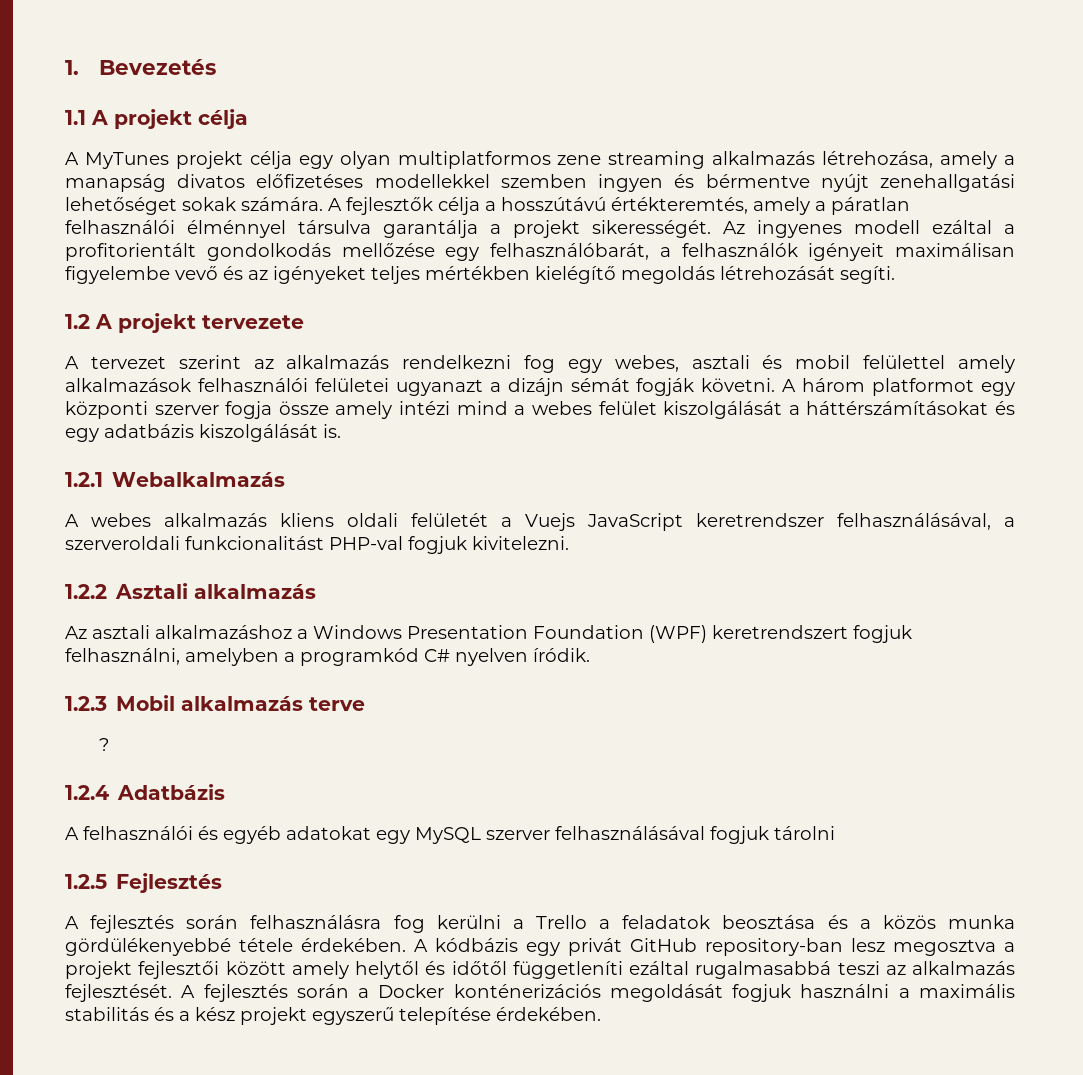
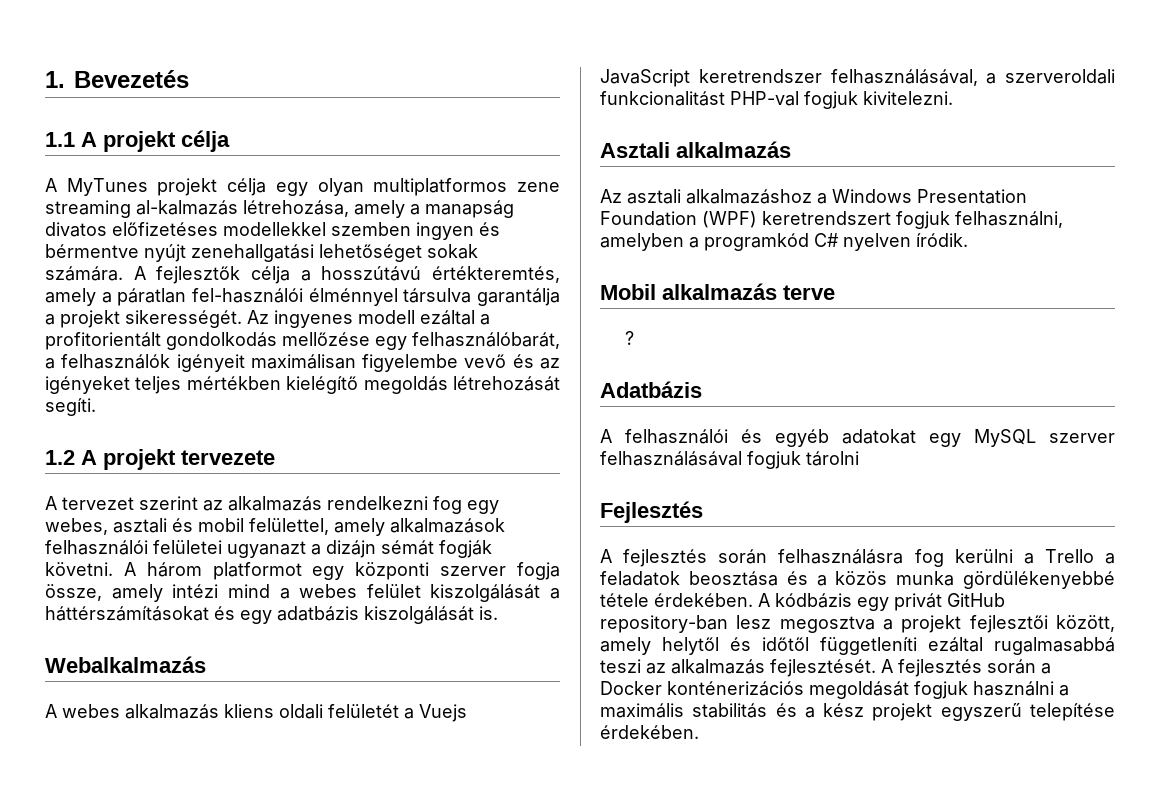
- A MyTunes projekt célja egy olyan multiplatformos zene streaming alkalmazás létrehozása, amely a manapság divatos előfizetéses modellekkel szemben ingyen és bérmentve nyújt zenehallgatási lehetőséget sokak számára.
+ A MyTunes projekt célja egy olyan multiplatformos zene streaming al-kalmazás létrehozása, amely a manapság divatos előfizetéses modellekkel szemben ingyen és bérmentve nyújt zenehallgatási lehetőséget sokak számára.
- A fejlesztők célja a hosszútávú értékteremtés, amely a páratlan felhasználói élménnyel társulva garantálja a projekt sikerességét.
+ A fejlesztők célja a hosszútávú értékteremtés, amely a páratlan fel-használói élménnyel társulva garantálja a projekt sikerességét.
- A tervezet szerint az alkalmazás rendelkezni fog egy webes, asztali és mobil felülettel amely alkalmazások felhasználói felületei ugyanazt a dizájn sémát fogják követni.
+ A tervezet szerint az alkalmazás rendelkezni fog egy webes, asztali és mobil felülettel, amely alkalmazások felhasználói felületei ugyanazt a dizájn sémát fogják követni.
- A három platformot egy központi szerver fogja össze amely intézi mind a webes felület kiszolgálását a háttérszámításokat és egy adatbázis kiszolgálását is.
+ A három platformot egy központi szerver fogja össze, amely intézi mind a webes felület kiszolgálását a háttérszámításokat és egy adatbázis kiszolgálását is.
- 1.2.1 Webalkalmazás
+ Webalkalmazás
- 1.2.2 Asztali alkalmazás
+ Asztali alkalmazás
- 1.2.3 Mobil alkalmazás terve
+ Mobil alkalmazás terve
- 1.2.4 Adatbázis
+ Adatbázis
- 1.2.5 Fejlesztés
+ Fejlesztés
- A kódbázis egy privát GitHub repository-ban lesz megosztva a projekt fejlesztői között amely helytől és időtől függetleníti ezáltal rugalmasabbá teszi az alkalmazás fejlesztését.
+ A kódbázis egy privát GitHub repository-ban lesz megosztva a projekt fejlesztői között, amely helytől és időtől függetleníti ezáltal rugalmasabbá teszi az alkalmazás fejlesztését.

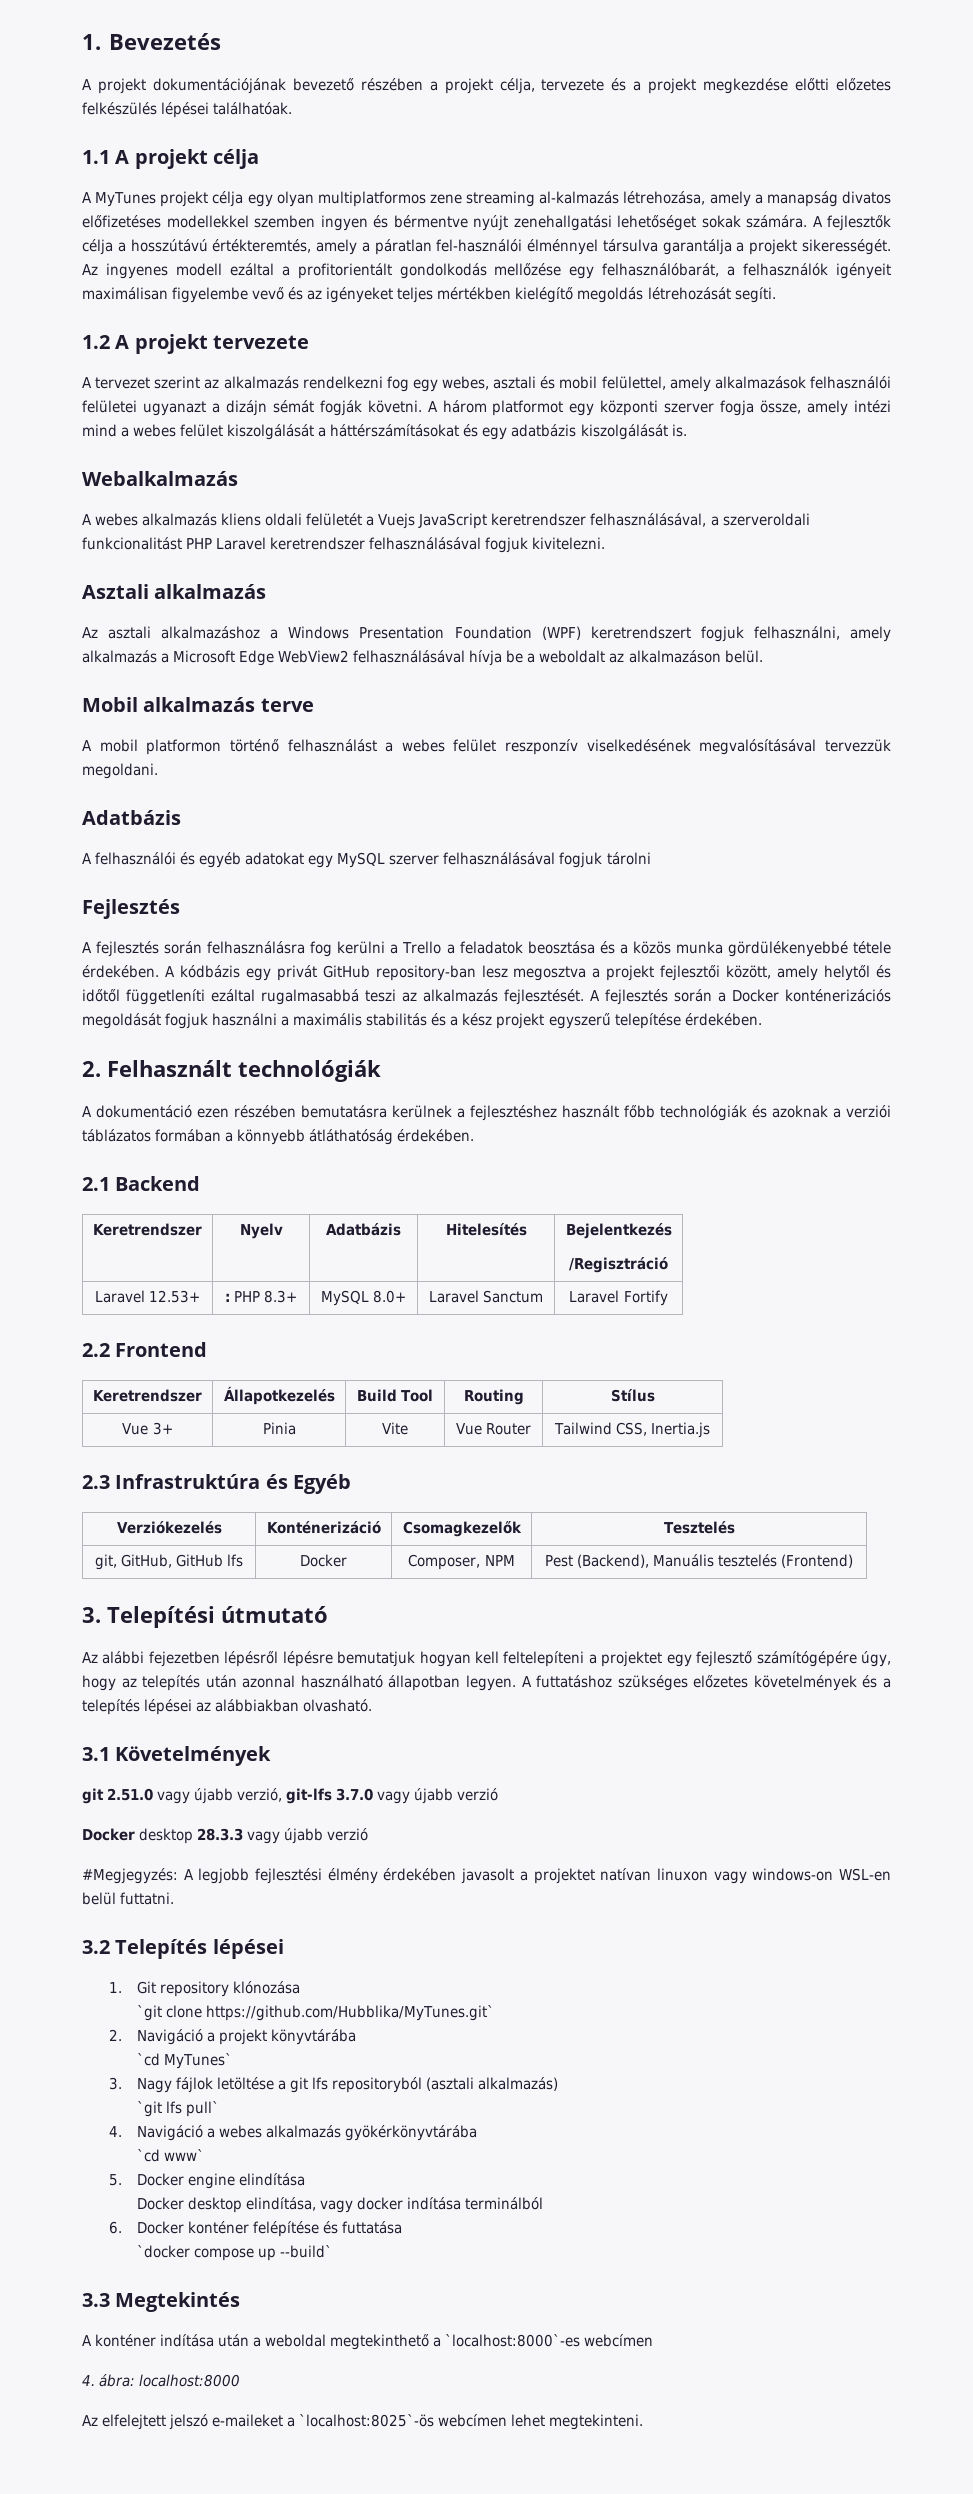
+ A projekt dokumentációjának bevezető részében a projekt célja, tervezete és a projekt megkezdése előtti előzetes felkészülés lépései találhatóak.
- A webes alkalmazás kliens oldali felületét a Vuejs JavaScript keretrendszer felhasználásával, a szerveroldali funkcionalitást PHP-val fogjuk kivitelezni.
+ A webes alkalmazás kliens oldali felületét a Vuejs JavaScript keretrendszer felhasználásával, a szerveroldali funkcionalitást PHP Laravel keretrendszer felhasználásával fogjuk kivitelezni.
- Az asztali alkalmazáshoz a Windows Presentation Foundation (WPF) keretrendszert fogjuk felhasználni, amelyben a programkód C# nyelven íródik.
+ Az asztali alkalmazáshoz a Windows Presentation Foundation (WPF) keretrendszert fogjuk felhasználni, amely alkalmazás a Microsoft Edge WebView2 felhasználásával hívja be a weboldalt az alkalmazáson belül.
  Mobil alkalmazás terve
- ?
+ A mobil platformon történő felhasználást a webes felület reszponzív viselkedésének megvalósításával tervezzük megoldani.
+ 2. Felhasznált technológiák
+ A dokumentáció ezen részében bemutatásra kerülnek a fejlesztéshez használt főbb technológiák és azoknak a verziói táblázatos formában a könnyebb átláthatóság érdekében.
+ 2.1 Backend
+ Keretrendszer | Nyelv | Adatbázis | Hitelesítés | Bejelentkezés
+ /Regisztráció
+ Laravel 12.53+ | : PHP 8.3+ | MySQL 8.0+ | Laravel Sanctum | Laravel Fortify
+ 2.2 Frontend
+ Keretrendszer | Állapotkezelés | Build Tool | Routing | Stílus
+ Vue 3+ | Pinia | Vite | Vue Router | Tailwind CSS, Inertia.js
+ 2.3 Infrastruktúra és Egyéb
+ Verziókezelés | Konténerizáció | Csomagkezelők | Tesztelés
+ git, GitHub, GitHub lfs | Docker | Composer, NPM | Pest (Backend), Manuális tesztelés (Frontend)
+ 3. Telepítési útmutató
+ Az alábbi fejezetben lépésről lépésre bemutatjuk hogyan kell feltelepíteni a projektet egy fejlesztő számítógépére úgy, hogy az telepítés után azonnal használható állapotban legyen. A futtatáshoz szükséges előzetes követelmények és a telepítés lépései az alábbiakban olvasható.
+ 3.1 Követelmények
+ git 2.51.0 vagy újabb verzió, git-lfs 3.7.0 vagy újabb verzió
+ Docker desktop 28.3.3 vagy újabb verzió
+ #Megjegyzés: A legjobb fejlesztési élmény érdekében javasolt a projektet natívan linuxon vagy windows-on WSL-en belül futtatni.
+ 3.2 Telepítés lépései
+ 1. Git repository klónozása
+ `git clone https://github.com/Hubblika/MyTunes.git`
+ 2. Navigáció a projekt könyvtárába
+ `cd MyTunes`
+ 3. Nagy fájlok letöltése a git lfs repositoryból (asztali alkalmazás)
+ `git lfs pull`
+ 4. Navigáció a webes alkalmazás gyökérkönyvtárába
+ `cd www`
+ 5. Docker engine elindítása
+ Docker desktop elindítása, vagy docker indítása terminálból
+ 6. Docker konténer felépítése és futtatása
+ `docker compose up --build`
+ 3.3 Megtekintés
+ A konténer indítása után a weboldal megtekinthető a `localhost:8000`-es webcímen
+ 4. ábra: localhost:8000
+ Az elfelejtett jelszó e-maileket a `localhost:8025`-ös webcímen lehet megtekinteni.

